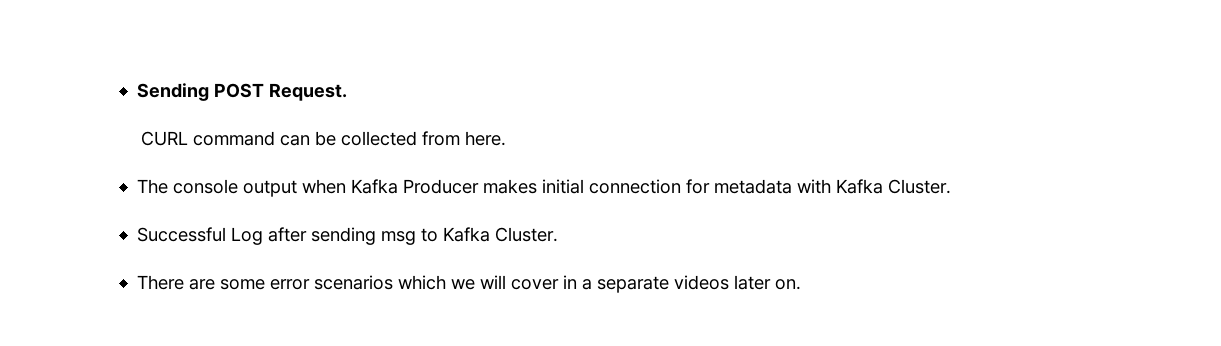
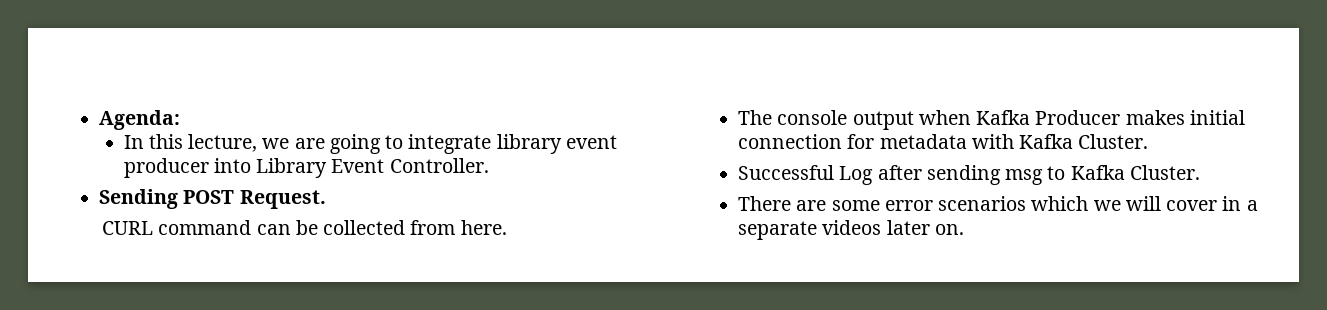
+ Agenda:
+ In this lecture, we are going to integrate library event producer into Library Event Controller.

